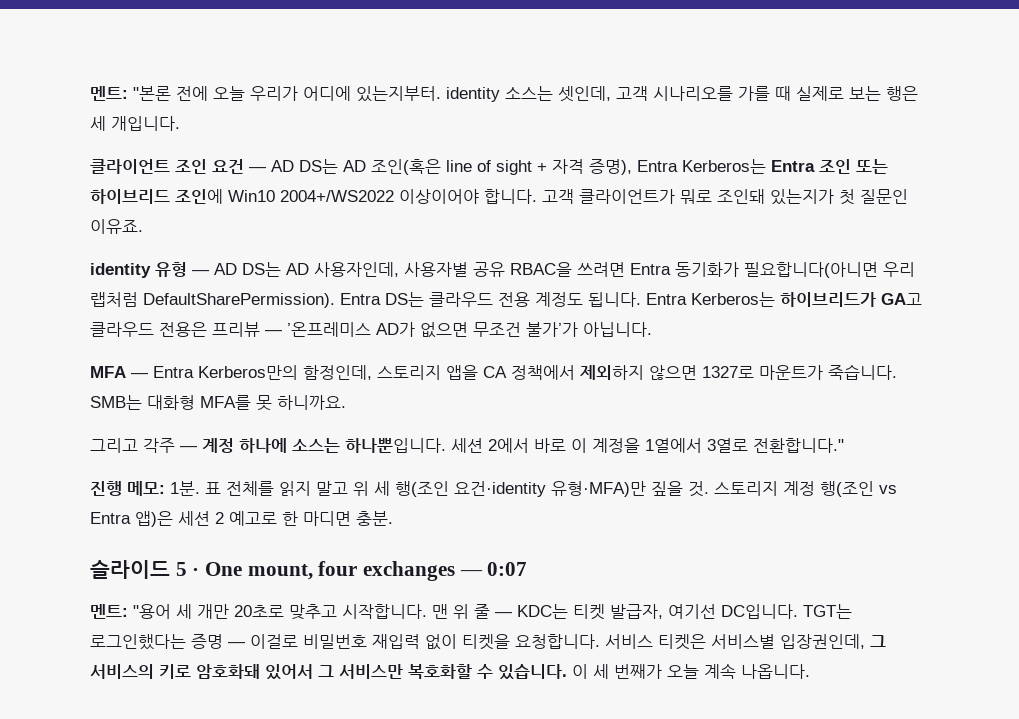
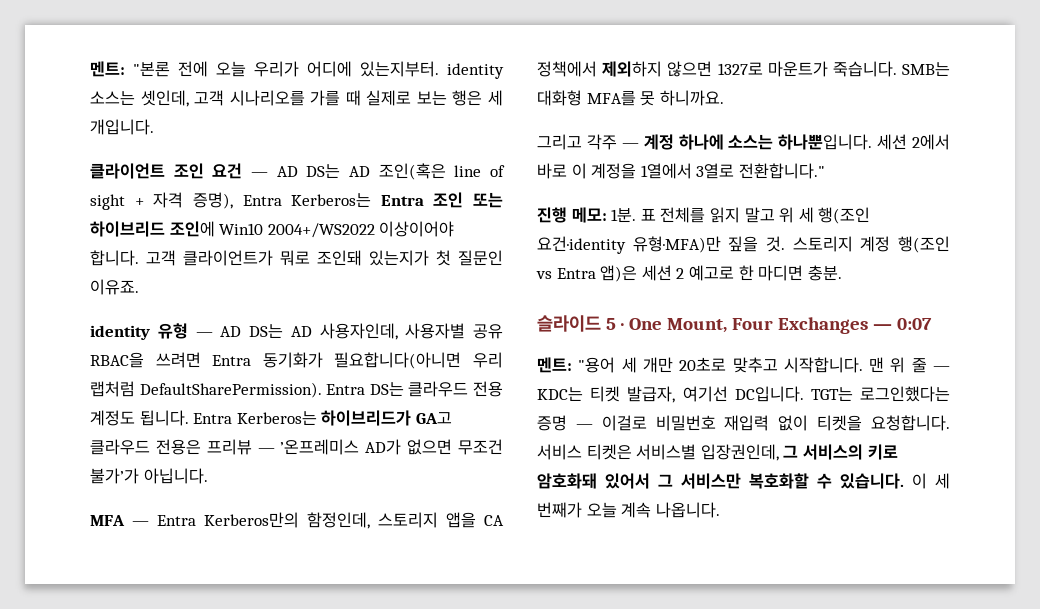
- 슬라이드 5 · One mount, four exchanges — 0:07
+ 슬라이드 5 · One Mount, Four Exchanges — 0:07

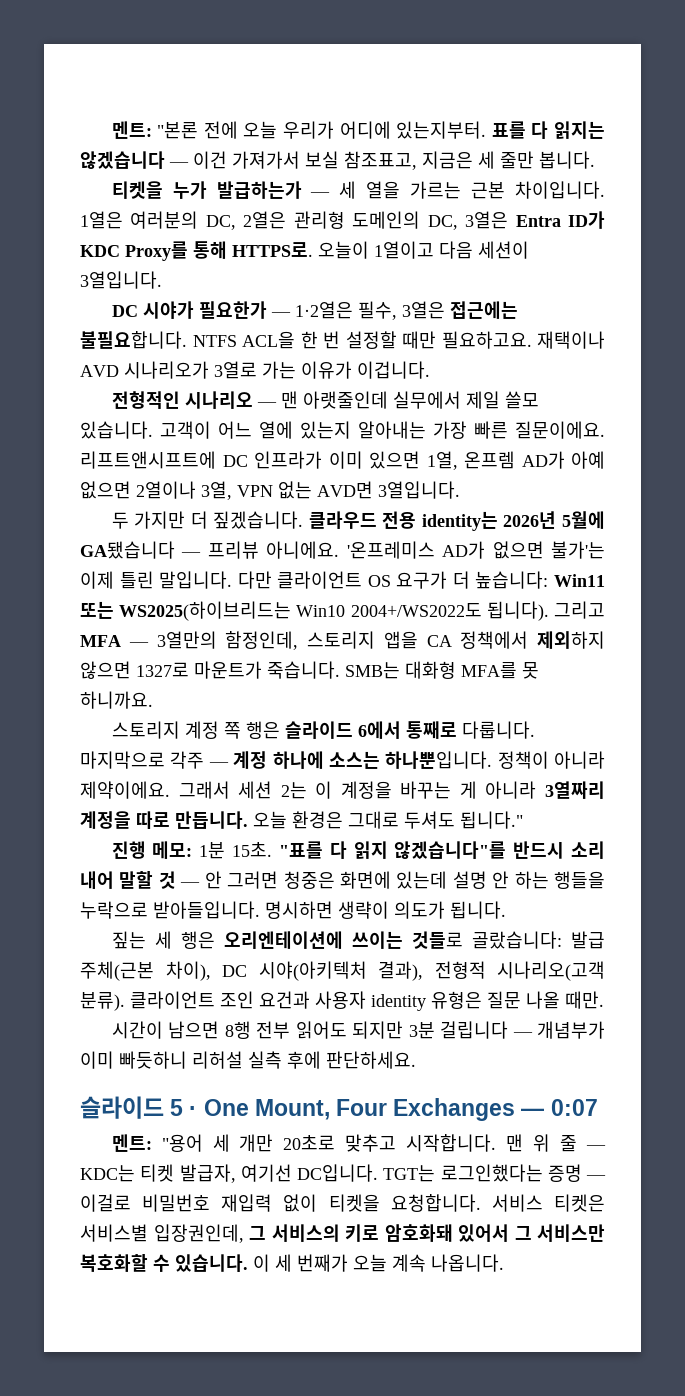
- 멘트: "본론 전에 오늘 우리가 어디에 있는지부터. identity 소스는 셋인데, 고객 시나리오를 가를 때 실제로 보는 행은 세 개입니다.
- 클라이언트 조인 요건 — AD DS는 AD 조인(혹은 line of sight + 자격 증명), Entra Kerberos는 Entra 조인 또는 하이브리드 조인에 Win10 2004+/WS2022 이상이어야 합니다. 고객 클라이언트가 뭐로 조인돼 있는지가 첫 질문인 이유죠.
- identity 유형 — AD DS는 AD 사용자인데, 사용자별 공유 RBAC을 쓰려면 Entra 동기화가 필요합니다(아니면 우리 랩처럼 DefaultSharePermission). Entra DS는 클라우드 전용 계정도 됩니다. Entra Kerberos는 하이브리드가 GA고 클라우드 전용은 프리뷰 — ’온프레미스 AD가 없으면 무조건 불가’가 아닙니다.
- MFA — Entra Kerberos만의 함정인데, 스토리지 앱을 CA 정책에서 제외하지 않으면 1327로 마운트가 죽습니다.
+ 멘트: "본론 전에 오늘 우리가 어디에 있는지부터. 표를 다 읽지는 않겠습니다 — 이건 가져가서 보실 참조표고, 지금은 세 줄만 봅니다.
+ 티켓을 누가 발급하는가 — 세 열을 가르는 근본 차이입니다. 1열은 여러분의 DC, 2열은 관리형 도메인의 DC, 3열은 Entra ID가 KDC Proxy를 통해 HTTPS로. 오늘이 1열이고 다음 세션이 3열입니다.
+ DC 시야가 필요한가 — 1·2열은 필수, 3열은 접근에는 불필요합니다. NTFS ACL을 한 번 설정할 때만 필요하고요. 재택이나 AVD 시나리오가 3열로 가는 이유가 이겁니다.
+ 전형적인 시나리오 — 맨 아랫줄인데 실무에서 제일 쓸모 있습니다. 고객이 어느 열에 있는지 알아내는 가장 빠른 질문이에요. 리프트앤시프트에 DC 인프라가 이미 있으면 1열, 온프렘 AD가 아예 없으면 2열이나 3열, VPN 없는 AVD면 3열입니다.
+ 두 가지만 더 짚겠습니다. 클라우드 전용 identity는 2026년 5월에 GA됐습니다 — 프리뷰 아니에요. '온프레미스 AD가 없으면 불가'는 이제 틀린 말입니다. 다만 클라이언트 OS 요구가 더 높습니다: Win11 또는 WS2025(하이브리드는 Win10 2004+/WS2022도 됩니다). 그리고 MFA — 3열만의 함정인데, 스토리지 앱을 CA 정책에서 제외하지 않으면 1327로 마운트가 죽습니다.
- 그리고 각주 — 계정 하나에 소스는 하나뿐입니다.
+ 스토리지 계정 쪽 행은 슬라이드 6에서 통째로 다룹니다. 마지막으로 각주 — 계정 하나에 소스는 하나뿐입니다.
- 세션 2에서 바로 이 계정을 1열에서 3열로 전환합니다."
- 진행 메모: 1분. 표 전체를 읽지 말고 위 세 행(조인 요건·identity 유형·MFA)만 짚을 것. 스토리지 계정 행(조인 vs Entra 앱)은 세션 2 예고로 한 마디면 충분.
+ 정책이 아니라 제약이에요. 그래서 세션 2는 이 계정을 바꾸는 게 아니라 3열짜리 계정을 따로 만듭니다. 오늘 환경은 그대로 두셔도 됩니다."
+ 진행 메모: 1분 15초. "표를 다 읽지 않겠습니다"를 반드시 소리 내어 말할 것 — 안 그러면 청중은 화면에 있는데 설명 안 하는 행들을 누락으로 받아들입니다. 명시하면 생략이 의도가 됩니다.
+ 짚는 세 행은 오리엔테이션에 쓰이는 것들로 골랐습니다: 발급 주체(근본 차이), DC 시야(아키텍처 결과), 전형적 시나리오(고객 분류). 클라이언트 조인 요건과 사용자 identity 유형은 질문 나올 때만.
+ 시간이 남으면 8행 전부 읽어도 되지만 3분 걸립니다 — 개념부가 이미 빠듯하니 리허설 실측 후에 판단하세요.

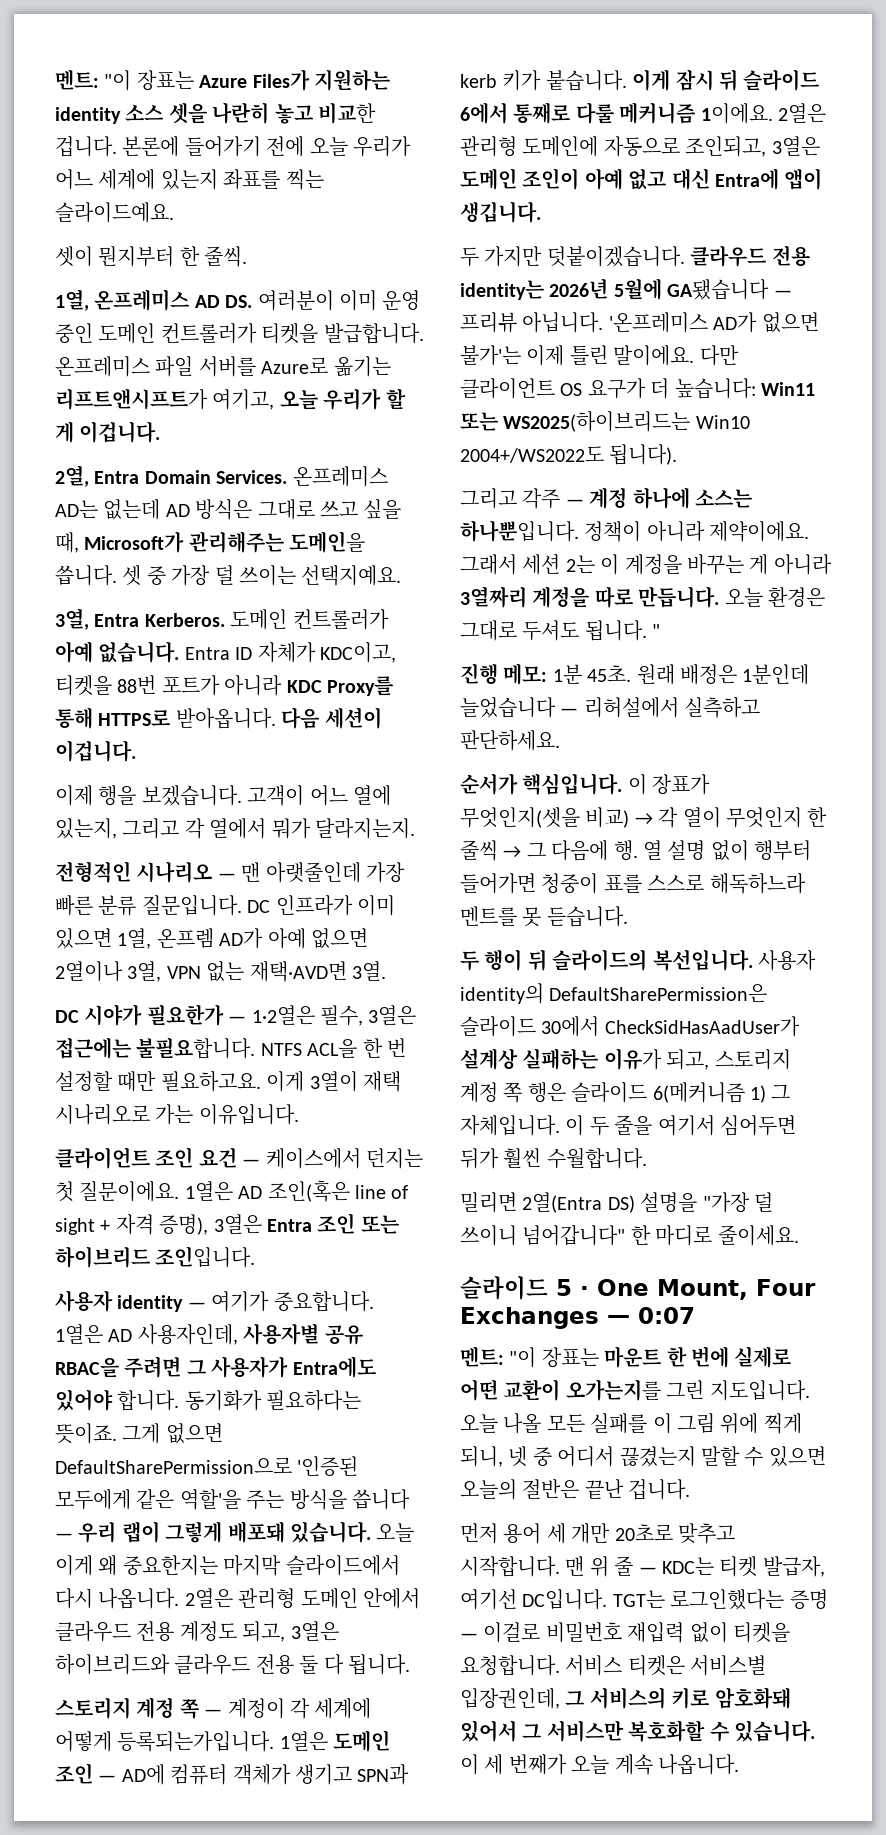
- 멘트: "본론 전에 오늘 우리가 어디에 있는지부터. 표를 다 읽지는 않겠습니다 — 이건 가져가서 보실 참조표고, 지금은 세 줄만 봅니다.
- 티켓을 누가 발급하는가 — 세 열을 가르는 근본 차이입니다. 1열은 여러분의 DC, 2열은 관리형 도메인의 DC, 3열은 Entra ID가 KDC Proxy를 통해 HTTPS로. 오늘이 1열이고 다음 세션이 3열입니다.
+ 멘트: "이 장표는 Azure Files가 지원하는 identity 소스 셋을 나란히 놓고 비교한 겁니다. 본론에 들어가기 전에 오늘 우리가 어느 세계에 있는지 좌표를 찍는 슬라이드예요.
+ 셋이 뭔지부터 한 줄씩.
+ 1열, 온프레미스 AD DS. 여러분이 이미 운영 중인 도메인 컨트롤러가 티켓을 발급합니다. 온프레미스 파일 서버를 Azure로 옮기는 리프트앤시프트가 여기고, 오늘 우리가 할 게 이겁니다.
+ 2열, Entra Domain Services. 온프레미스 AD는 없는데 AD 방식은 그대로 쓰고 싶을 때, Microsoft가 관리해주는 도메인을 씁니다. 셋 중 가장 덜 쓰이는 선택지예요.
+ 3열, Entra Kerberos. 도메인 컨트롤러가 아예 없습니다. Entra ID 자체가 KDC이고, 티켓을 88번 포트가 아니라 KDC Proxy를 통해 HTTPS로 받아옵니다. 다음 세션이 이겁니다.
+ 이제 행을 보겠습니다. 고객이 어느 열에 있는지, 그리고 각 열에서 뭐가 달라지는지.
+ 전형적인 시나리오 — 맨 아랫줄인데 가장 빠른 분류 질문입니다. DC 인프라가 이미 있으면 1열, 온프렘 AD가 아예 없으면 2열이나 3열, VPN 없는 재택·AVD면 3열.
- 재택이나 AVD 시나리오가 3열로 가는 이유가 이겁니다.
- 전형적인 시나리오 — 맨 아랫줄인데 실무에서 제일 쓸모 있습니다. 고객이 어느 열에 있는지 알아내는 가장 빠른 질문이에요. 리프트앤시프트에 DC 인프라가 이미 있으면 1열, 온프렘 AD가 아예 없으면 2열이나 3열, VPN 없는 AVD면 3열입니다.
+ 이게 3열이 재택 시나리오로 가는 이유입니다.
+ 클라이언트 조인 요건 — 케이스에서 던지는 첫 질문이에요. 1열은 AD 조인(혹은 line of sight + 자격 증명), 3열은 Entra 조인 또는 하이브리드 조인입니다.
+ 사용자 identity — 여기가 중요합니다. 1열은 AD 사용자인데, 사용자별 공유 RBAC을 주려면 그 사용자가 Entra에도 있어야 합니다. 동기화가 필요하다는 뜻이죠. 그게 없으면 DefaultSharePermission으로 '인증된 모두에게 같은 역할'을 주는 방식을 씁니다 — 우리 랩이 그렇게 배포돼 있습니다. 오늘 이게 왜 중요한지는 마지막 슬라이드에서 다시 나옵니다. 2열은 관리형 도메인 안에서 클라우드 전용 계정도 되고, 3열은 하이브리드와 클라우드 전용 둘 다 됩니다.
+ 스토리지 계정 쪽 — 계정이 각 세계에 어떻게 등록되는가입니다. 1열은 도메인 조인 — AD에 컴퓨터 객체가 생기고 SPN과 kerb 키가 붙습니다. 이게 잠시 뒤 슬라이드 6에서 통째로 다룰 메커니즘 1이에요. 2열은 관리형 도메인에 자동으로 조인되고, 3열은 도메인 조인이 아예 없고 대신 Entra에 앱이 생깁니다.
- 두 가지만 더 짚겠습니다.
+ 두 가지만 덧붙이겠습니다.
- 클라우드 전용 identity는 2026년 5월에 GA됐습니다 — 프리뷰 아니에요.
+ 클라우드 전용 identity는 2026년 5월에 GA됐습니다 — 프리뷰 아닙니다.
- '온프레미스 AD가 없으면 불가'는 이제 틀린 말입니다.
+ '온프레미스 AD가 없으면 불가'는 이제 틀린 말이에요.
- 다만 클라이언트 OS 요구가 더 높습니다: Win11 또는 WS2025(하이브리드는 Win10 2004+/WS2022도 됩니다). 그리고 MFA — 3열만의 함정인데, 스토리지 앱을 CA 정책에서 제외하지 않으면 1327로 마운트가 죽습니다. SMB는 대화형 MFA를 못 하니까요.
- 스토리지 계정 쪽 행은 슬라이드 6에서 통째로 다룹니다. 마지막으로 각주 — 계정 하나에 소스는 하나뿐입니다.
+ 다만 클라이언트 OS 요구가 더 높습니다: Win11 또는 WS2025(하이브리드는 Win10 2004+/WS2022도 됩니다).
+ 그리고 각주 — 계정 하나에 소스는 하나뿐입니다.
- 오늘 환경은 그대로 두셔도 됩니다."
+ 오늘 환경은 그대로 두셔도 됩니다. "
- 진행 메모: 1분 15초. "표를 다 읽지 않겠습니다"를 반드시 소리 내어 말할 것 — 안 그러면 청중은 화면에 있는데 설명 안 하는 행들을 누락으로 받아들입니다. 명시하면 생략이 의도가 됩니다.
- 짚는 세 행은 오리엔테이션에 쓰이는 것들로 골랐습니다: 발급 주체(근본 차이), DC 시야(아키텍처 결과), 전형적 시나리오(고객 분류). 클라이언트 조인 요건과 사용자 identity 유형은 질문 나올 때만.
- 시간이 남으면 8행 전부 읽어도 되지만 3분 걸립니다 — 개념부가 이미 빠듯하니 리허설 실측 후에 판단하세요.
+ 진행 메모: 1분 45초. 원래 배정은 1분인데 늘었습니다 — 리허설에서 실측하고 판단하세요.
+ 순서가 핵심입니다. 이 장표가 무엇인지(셋을 비교) → 각 열이 무엇인지 한 줄씩 → 그 다음에 행. 열 설명 없이 행부터 들어가면 청중이 표를 스스로 해독하느라 멘트를 못 듣습니다.
+ 두 행이 뒤 슬라이드의 복선입니다. 사용자 identity의 DefaultSharePermission은 슬라이드 30에서 CheckSidHasAadUser가 설계상 실패하는 이유가 되고, 스토리지 계정 쪽 행은 슬라이드 6(메커니즘 1) 그 자체입니다. 이 두 줄을 여기서 심어두면 뒤가 훨씬 수월합니다.
+ 밀리면 2열(Entra DS) 설명을 "가장 덜 쓰이니 넘어갑니다" 한 마디로 줄이세요.
- 멘트: "용어 세 개만 20초로 맞추고 시작합니다.
+ 멘트: "이 장표는 마운트 한 번에 실제로 어떤 교환이 오가는지를 그린 지도입니다. 오늘 나올 모든 실패를 이 그림 위에 찍게 되니, 넷 중 어디서 끊겼는지 말할 수 있으면 오늘의 절반은 끝난 겁니다.
+ 먼저 용어 세 개만 20초로 맞추고 시작합니다.

